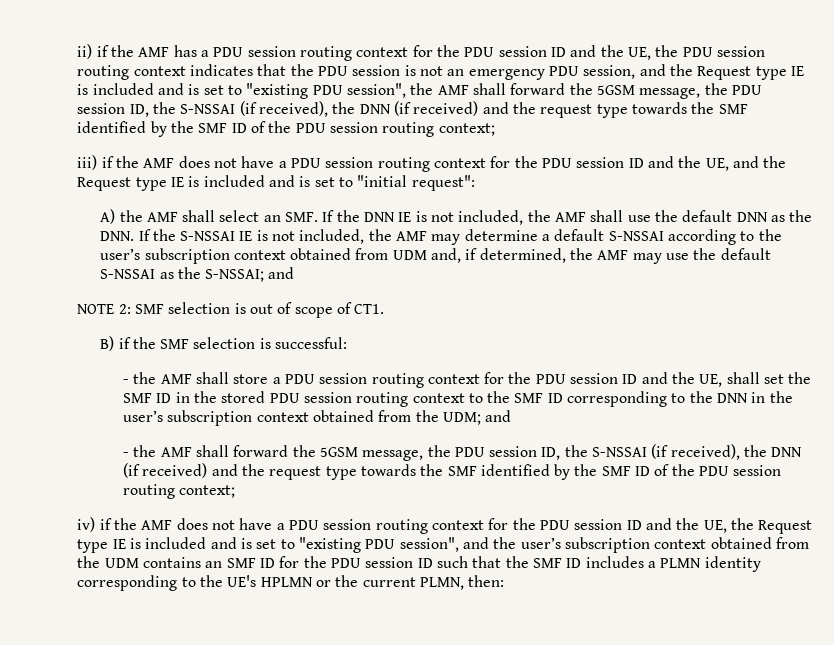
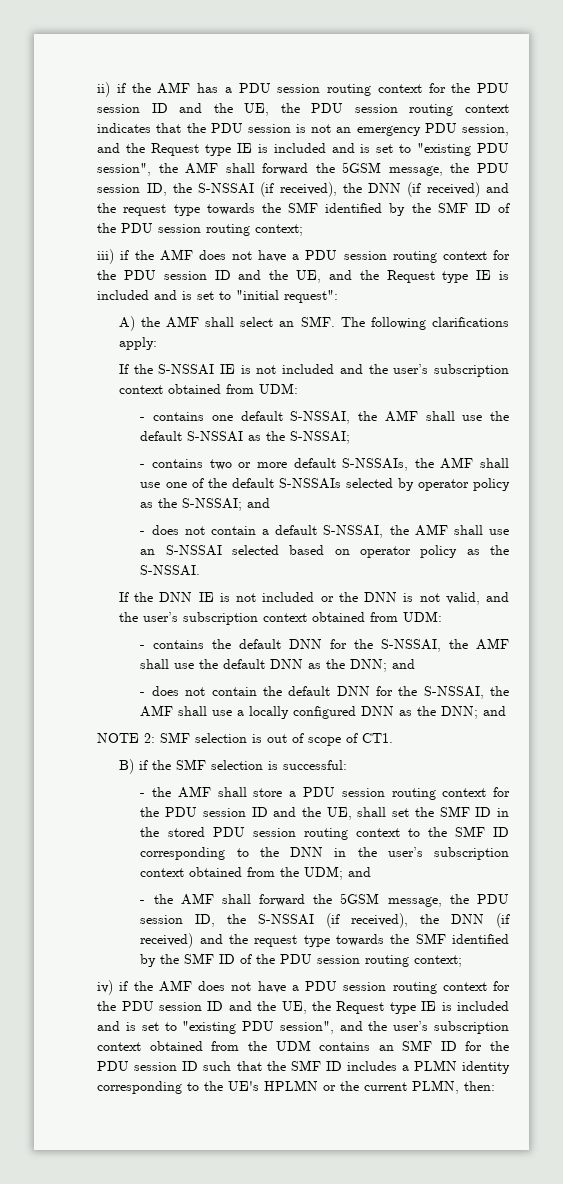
- A) the AMF shall select an SMF. If the DNN IE is not included, the AMF shall use the default DNN as the DNN. If the S-NSSAI IE is not included, the AMF may determine a default S-NSSAI according to the user’s subscription context obtained from UDM and, if determined, the AMF may use the default S-NSSAI as the S-NSSAI; and
+ A) the AMF shall select an SMF. The following clarifications apply:
+ If the S-NSSAI IE is not included and the user’s subscription context obtained from UDM:
+ - contains one default S-NSSAI, the AMF shall use the default S-NSSAI as the S-NSSAI;
+ - contains two or more default S-NSSAIs, the AMF shall use one of the default S-NSSAIs selected by operator policy as the S-NSSAI; and
+ - does not contain a default S-NSSAI, the AMF shall use an S-NSSAI selected based on operator policy as the S-NSSAI.
+ If the DNN IE is not included or the DNN is not valid, and the user’s subscription context obtained from UDM:
+ - contains the default DNN for the S-NSSAI, the AMF shall use the default DNN as the DNN; and
+ - does not contain the default DNN for the S-NSSAI, the AMF shall use a locally configured DNN as the DNN; and

